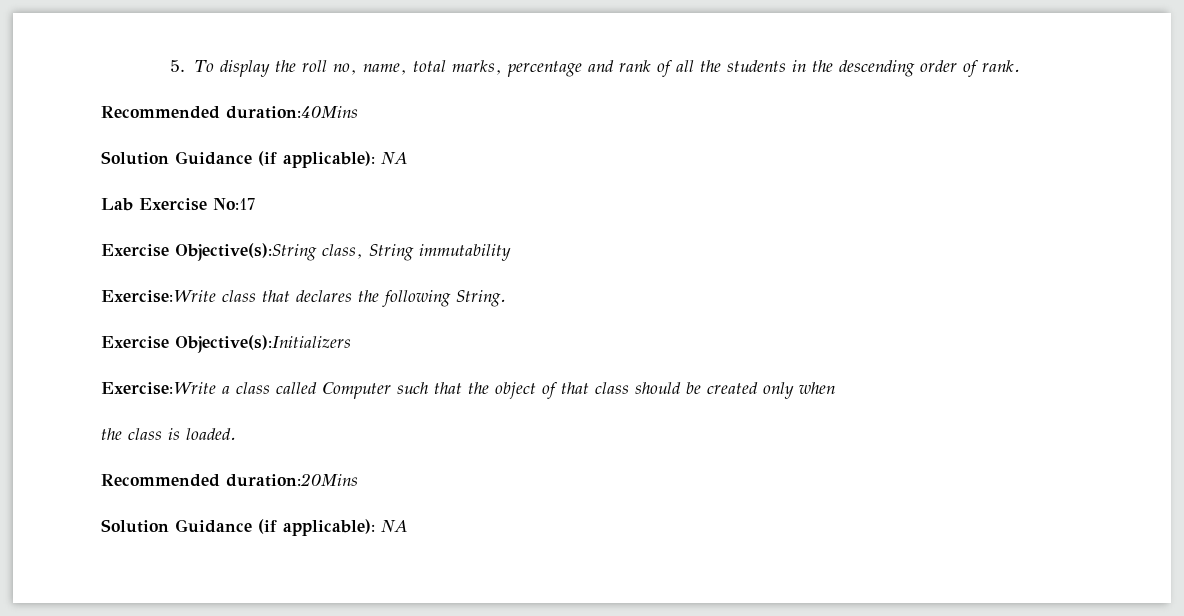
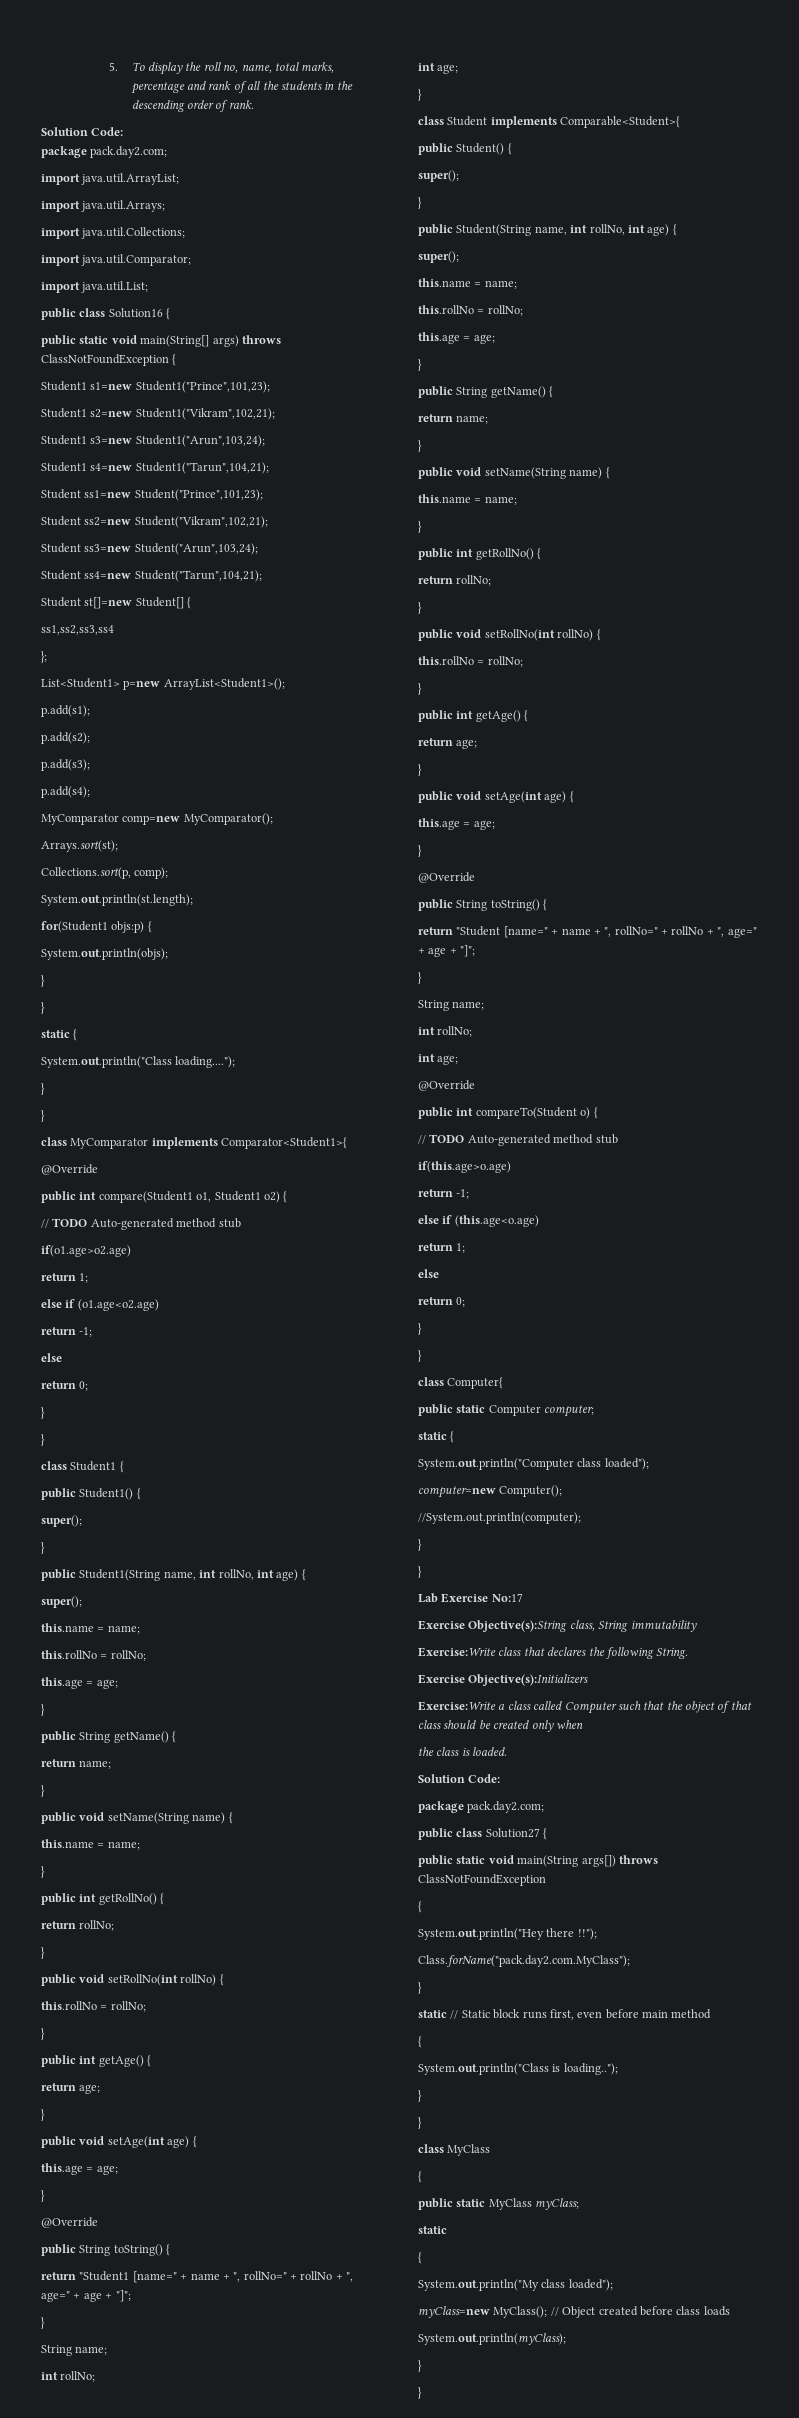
  5. To display the roll no, name, total marks, percentage and rank of all the students in the descending order of rank.
- Recommended duration:40Mins
- Solution Guidance (if applicable): NA
+ Solution Code:
+ package pack.day2.com;
+ import java.util.ArrayList;
+ import java.util.Arrays;
+ import java.util.Collections;
+ import java.util.Comparator;
+ import java.util.List;
+ public class Solution16 {
+ public static void main(String[] args) throws ClassNotFoundException {
+ Student1 s1=new Student1("Prince",101,23);
+ Student1 s2=new Student1("Vikram",102,21);
+ Student1 s3=new Student1("Arun",103,24);
+ Student1 s4=new Student1("Tarun",104,21);
+ Student ss1=new Student("Prince",101,23);
+ Student ss2=new Student("Vikram",102,21);
+ Student ss3=new Student("Arun",103,24);
+ Student ss4=new Student("Tarun",104,21);
+ Student st[]=new Student[] {
+ ss1,ss2,ss3,ss4
+ };
+ List<Student1> p=new ArrayList<Student1>();
+ p.add(s1);
+ p.add(s2);
+ p.add(s3);
+ p.add(s4);
+ MyComparator comp=new MyComparator();
+ Arrays.sort(st);
+ Collections.sort(p, comp);
+ System.out.println(st.length);
+ for(Student1 objs:p) {
+ System.out.println(objs);
+ }
+ }
+ static {
+ System.out.println("Class loading....");
+ }
+ }
+ class MyComparator implements Comparator<Student1>{
+ @Override
+ public int compare(Student1 o1, Student1 o2) {
+ // TODO Auto-generated method stub
+ if(o1.age>o2.age)
+ return 1;
+ else if (o1.age<o2.age)
+ return -1;
+ else
+ return 0;
+ }
+ }
+ class Student1 {
+ public Student1() {
+ super();
+ }
+ public Student1(String name, int rollNo, int age) {
+ super();
+ this.name = name;
+ this.rollNo = rollNo;
+ this.age = age;
+ }
+ public String getName() {
+ return name;
+ }
+ public void setName(String name) {
+ this.name = name;
+ }
+ public int getRollNo() {
+ return rollNo;
+ }
+ public void setRollNo(int rollNo) {
+ this.rollNo = rollNo;
+ }
+ public int getAge() {
+ return age;
+ }
+ public void setAge(int age) {
+ this.age = age;
+ }
+ @Override
+ public String toString() {
+ return "Student1 [name=" + name + ", rollNo=" + rollNo + ", age=" + age + "]";
+ }
+ String name;
+ int rollNo;
+ int age;
+ }
+ class Student implements Comparable<Student>{
+ public Student() {
+ super();
+ }
+ public Student(String name, int rollNo, int age) {
+ super();
+ this.name = name;
+ this.rollNo = rollNo;
+ this.age = age;
+ }
+ public String getName() {
+ return name;
+ }
+ public void setName(String name) {
+ this.name = name;
+ }
+ public int getRollNo() {
+ return rollNo;
+ }
+ public void setRollNo(int rollNo) {
+ this.rollNo = rollNo;
+ }
+ public int getAge() {
+ return age;
+ }
+ public void setAge(int age) {
+ this.age = age;
+ }
+ @Override
+ public String toString() {
+ return "Student [name=" + name + ", rollNo=" + rollNo + ", age=" + age + "]";
+ }
+ String name;
+ int rollNo;
+ int age;
+ @Override
+ public int compareTo(Student o) {
+ // TODO Auto-generated method stub
+ if(this.age>o.age)
+ return -1;
+ else if (this.age<o.age)
+ return 1;
+ else
+ return 0;
+ }
+ }
+ class Computer{
+ public static Computer computer;
+ static {
+ System.out.println("Computer class loaded");
+ computer=new Computer();
+ //System.out.println(computer);
+ }
+ }
  the class is loaded.
- Recommended duration:20Mins
- Solution Guidance (if applicable): NA
+ Solution Code:
+ package pack.day2.com;
+ public class Solution27 {
+ public static void main(String args[]) throws ClassNotFoundException
+ {
+ System.out.println("Hey there !!");
+ Class.forName("pack.day2.com.MyClass");
+ }
+ static // Static block runs first, even before main method
+ {
+ System.out.println("Class is loading..");
+ }
+ }
+ class MyClass
+ {
+ public static MyClass myClass;
+ static
+ {
+ System.out.println("My class loaded");
+ myClass=new MyClass(); // Object created before class loads
+ System.out.println(myClass);
+ }
+ }

